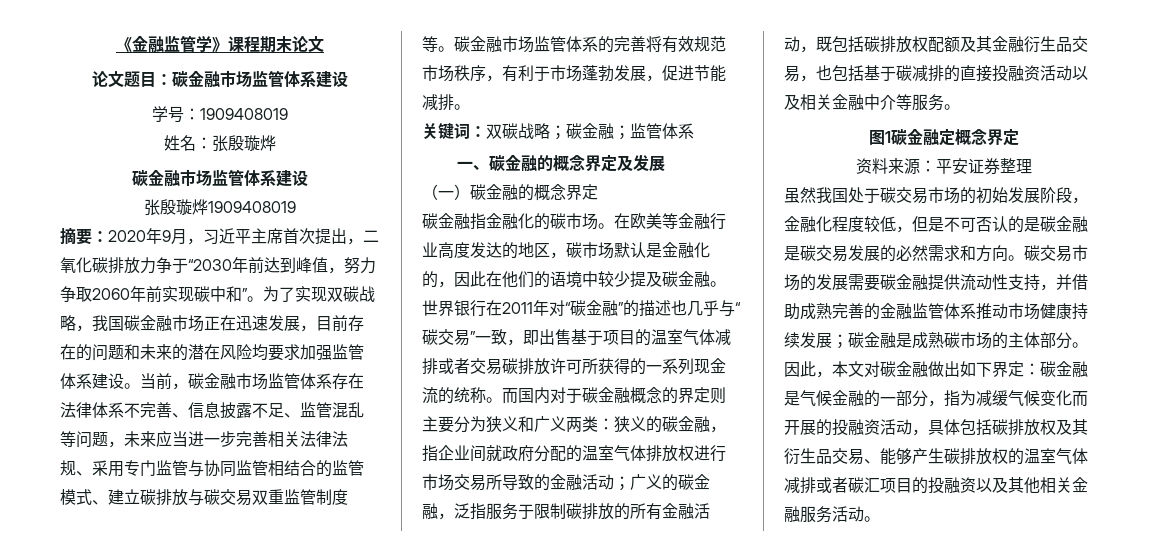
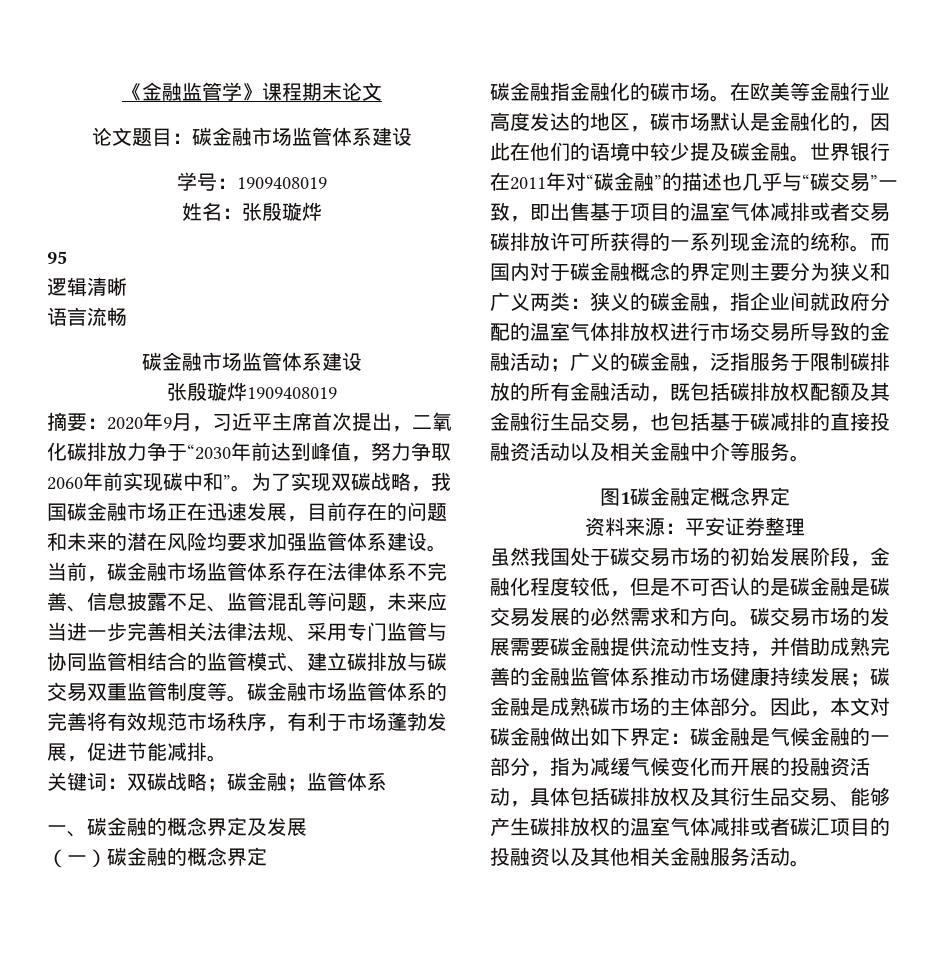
+ 95
+ 逻辑清晰
+ 语言流畅

